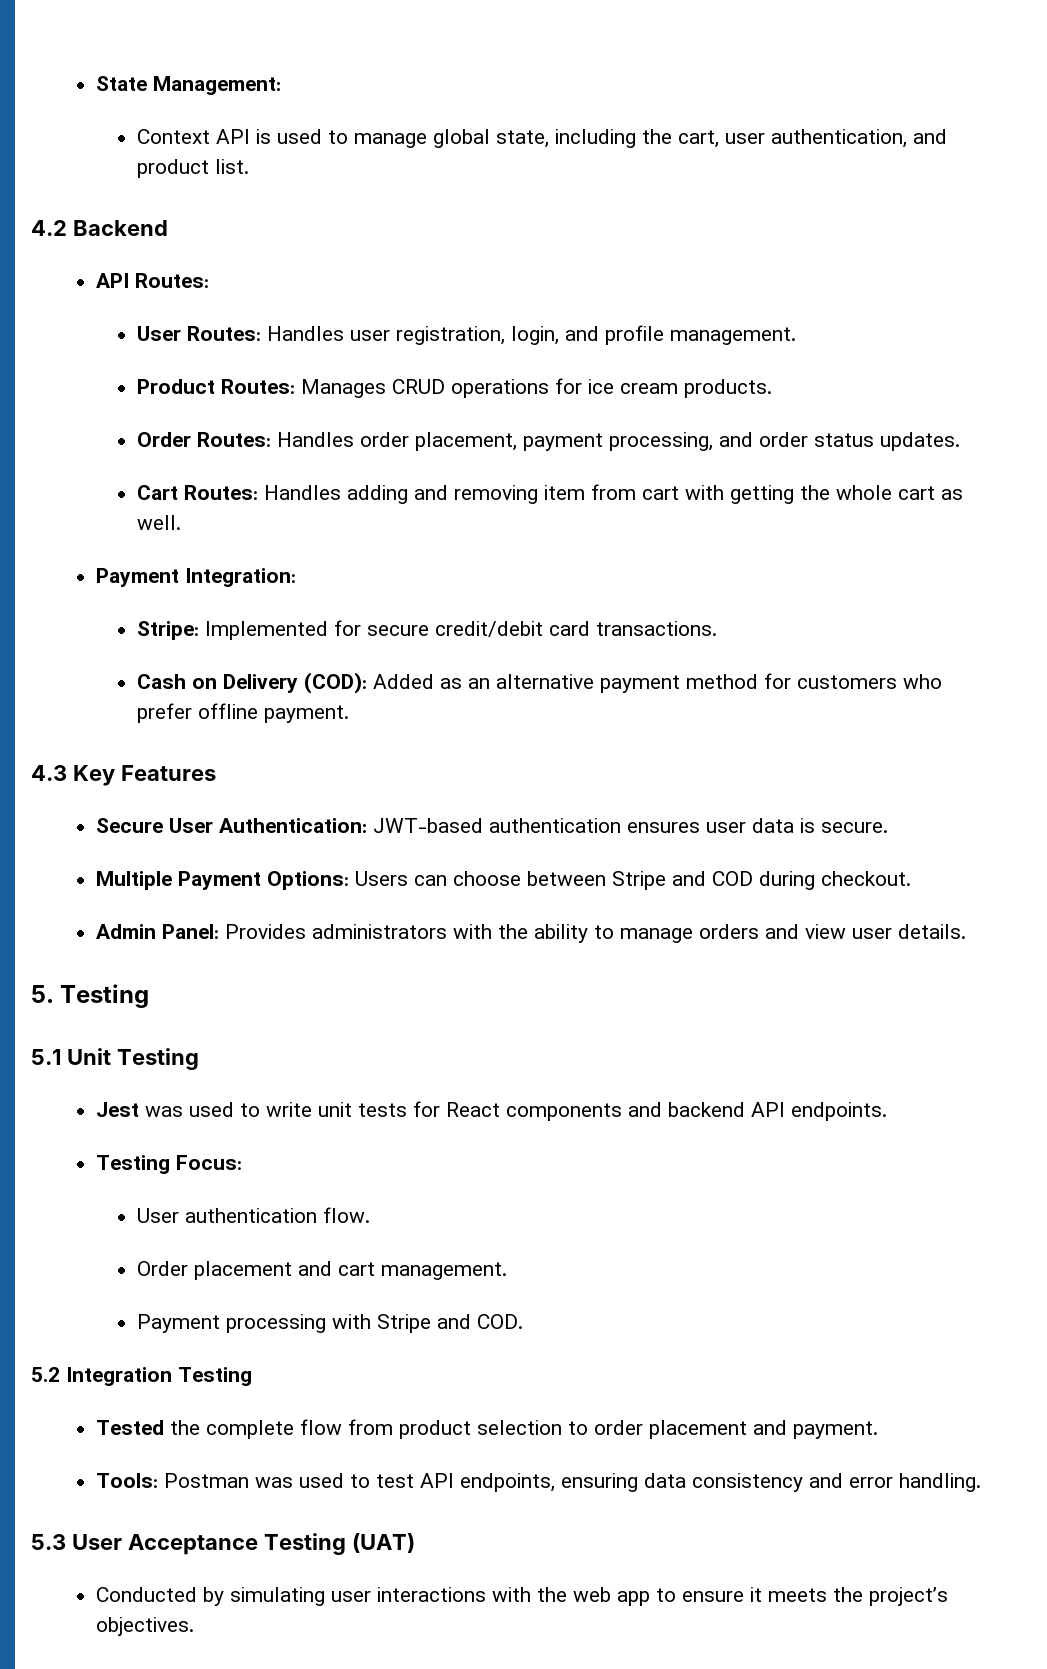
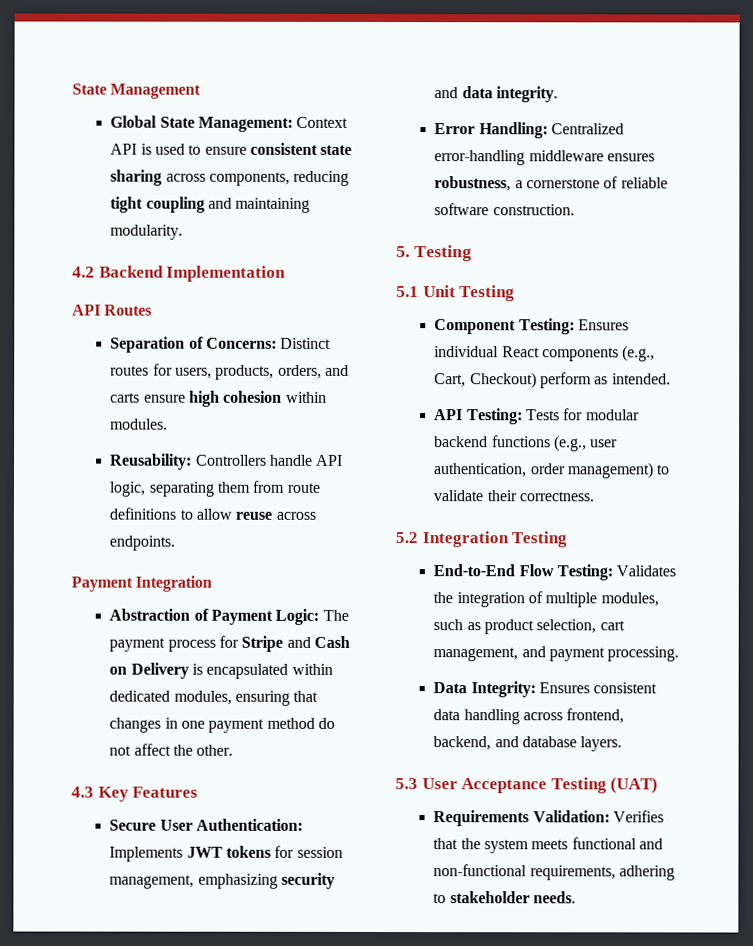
- State Management:
- Context API is used to manage global state, including the cart, user authentication, and product list.
+ State Management
+ Global State Management: Context API is used to ensure consistent state sharing across components, reducing tight coupling and maintaining modularity.
- 4.2 Backend
- API Routes:
- User Routes: Handles user registration, login, and profile management.
- Product Routes: Manages CRUD operations for ice cream products.
- Order Routes: Handles order placement, payment processing, and order status updates.
- Cart Routes: Handles adding and removing item from cart with getting the whole cart as well.
- Payment Integration:
- Stripe: Implemented for secure credit/debit card transactions.
- Cash on Delivery (COD): Added as an alternative payment method for customers who prefer offline payment.
+ 4.2 Backend Implementation
+ API Routes
+ Separation of Concerns: Distinct routes for users, products, orders, and carts ensure high cohesion within modules.
+ Reusability: Controllers handle API logic, separating them from route definitions to allow reuse across endpoints.
+ Payment Integration
+ Abstraction of Payment Logic: The payment process for Stripe and Cash on Delivery is encapsulated within dedicated modules, ensuring that changes in one payment method do not affect the other.
- Secure User Authentication: JWT-based authentication ensures user data is secure.
- Multiple Payment Options: Users can choose between Stripe and COD during checkout.
- Admin Panel: Provides administrators with the ability to manage orders and view user details.
+ Secure User Authentication: Implements JWT tokens for session management, emphasizing security and data integrity.
+ Error Handling: Centralized error-handling middleware ensures robustness, a cornerstone of reliable software construction.
- Jest was used to write unit tests for React components and backend API endpoints.
- Testing Focus:
- User authentication flow.
- Order placement and cart management.
- Payment processing with Stripe and COD.
+ Component Testing: Ensures individual React components (e.g., Cart, Checkout) perform as intended.
+ API Testing: Tests for modular backend functions (e.g., user authentication, order management) to validate their correctness.
  5.2 Integration Testing
- Tested the complete flow from product selection to order placement and payment.
- Tools: Postman was used to test API endpoints, ensuring data consistency and error handling.
+ End-to-End Flow Testing: Validates the integration of multiple modules, such as product selection, cart management, and payment processing.
+ Data Integrity: Ensures consistent data handling across frontend, backend, and database layers.
- Conducted by simulating user interactions with the web app to ensure it meets the project’s objectives.
+ Requirements Validation: Verifies that the system meets functional and non-functional requirements, adhering to stakeholder needs.

